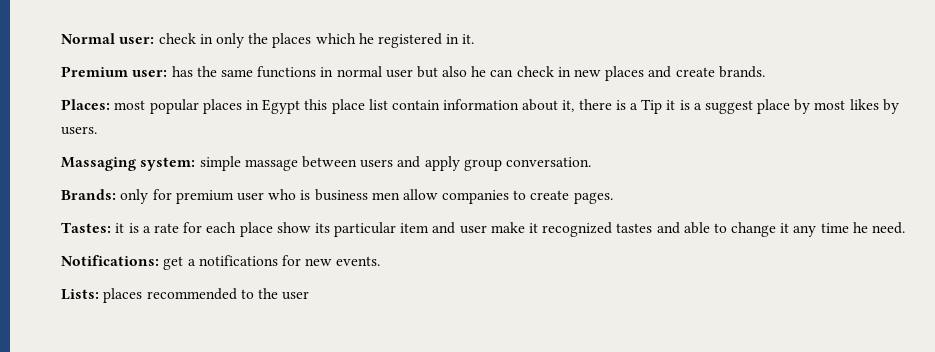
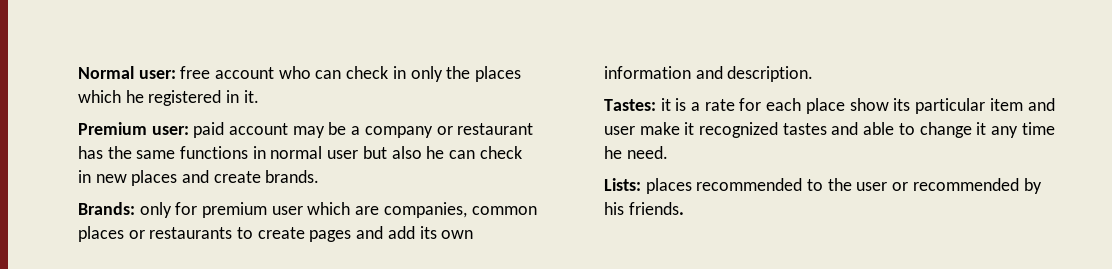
- Normal user: check in only the places which he registered in it.
+ Normal user: free account who can check in only the places which he registered in it.
- Premium user: has the same functions in normal user but also he can check in new places and create brands.
+ Premium user: paid account may be a company or restaurant has the same functions in normal user but also he can check in new places and create brands.
- Places: most popular places in Egypt this place list contain information about it, there is a Tip it is a suggest place by most likes by users.
- Massaging system: simple massage between users and apply group conversation.
- Brands: only for premium user who is business men allow companies to create pages.
+ Brands: only for premium user which are companies, common places or restaurants to create pages and add its own information and description.
- Notifications: get a notifications for new events.
- Lists: places recommended to the user
+ Lists: places recommended to the user or recommended by his friends.

